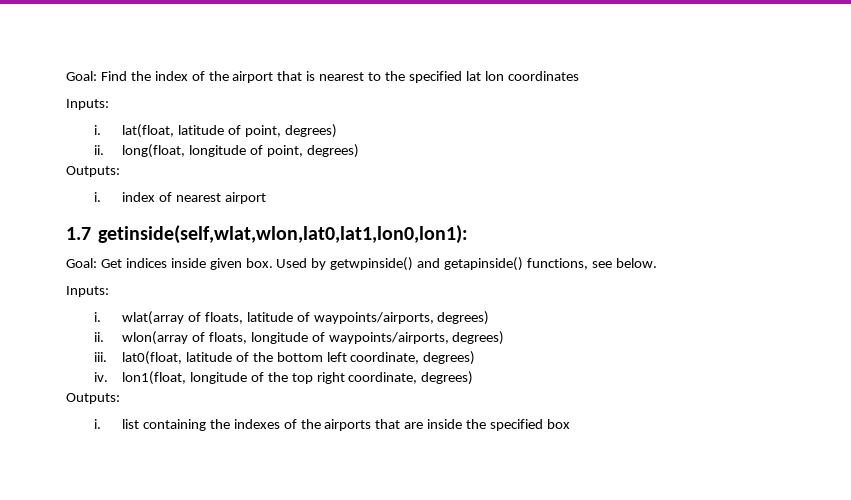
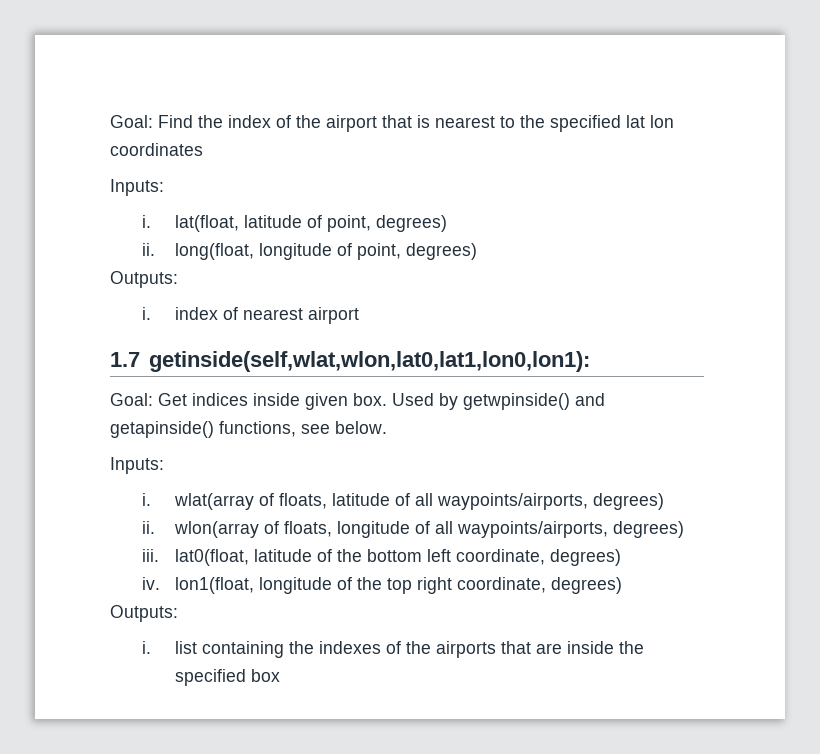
- i. wlat(array of floats, latitude of waypoints/airports, degrees)
+ i. wlat(array of floats, latitude of all waypoints/airports, degrees)
- ii. wlon(array of floats, longitude of waypoints/airports, degrees)
+ ii. wlon(array of floats, longitude of all waypoints/airports, degrees)

